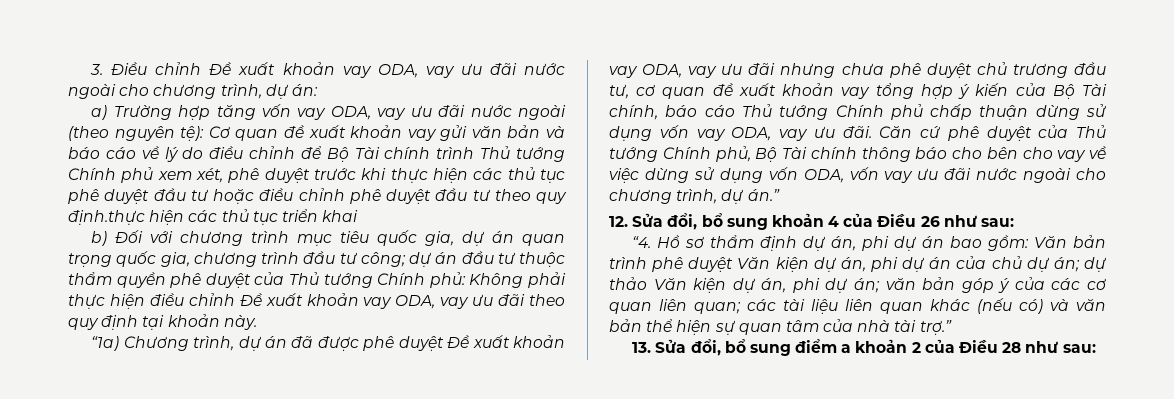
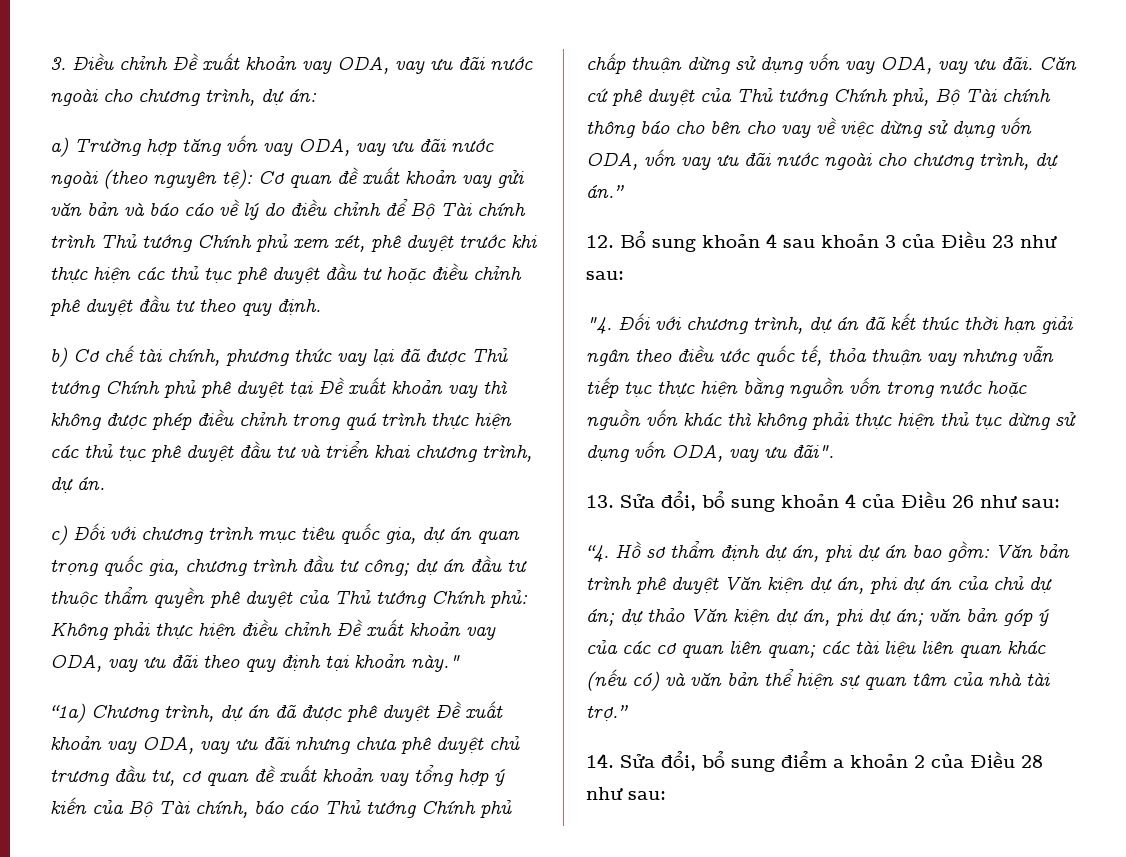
- Cơ quan đề xuất khoản vay gửi văn bản và báo cáo về lý do điều chỉnh để Bộ Tài chính trình Thủ tướng Chính phủ xem xét, phê duyệt trước khi thực hiện các thủ tục phê duyệt đầu tư hoặc điều chỉnh phê duyệt đầu tư theo quy định.thực hiện các thủ tục triển khai
- b) Đối với chương trình mục tiêu quốc gia, dự án quan trọng quốc gia, chương trình đầu tư công;
+ Cơ quan đề xuất khoản vay gửi văn bản và báo cáo về lý do điều chỉnh để Bộ Tài chính trình Thủ tướng Chính phủ xem xét, phê duyệt trước khi thực hiện các thủ tục phê duyệt đầu tư hoặc điều chỉnh phê duyệt đầu tư theo quy định.
+ b) Cơ chế tài chính, phương thức vay lại đã được Thủ tướng Chính phủ phê duyệt tại Đề xuất khoản vay thì không được phép điều chỉnh trong quá trình thực hiện các thủ tục phê duyệt đầu tư và triển khai chương trình, dự án.
+ c) Đối với chương trình mục tiêu quốc gia, dự án quan trọng quốc gia, chương trình đầu tư công;
- Không phải thực hiện điều chỉnh Đề xuất khoản vay ODA, vay ưu đãi theo quy định tại khoản này.
+ Không phải thực hiện điều chỉnh Đề xuất khoản vay ODA, vay ưu đãi theo quy định tại khoản này."
- 12. Sửa đổi, bổ sung khoản 4 của Điều 26 như sau:
+ 12. Bổ sung khoản 4 sau khoản 3 của Điều 23 như sau:
+ "4. Đối với chương trình, dự án đã kết thúc thời hạn giải ngân theo điều ước quốc tế, thỏa thuận vay nhưng vẫn tiếp tục thực hiện bằng nguồn vốn trong nước hoặc nguồn vốn khác thì không phải thực hiện thủ tục dừng sử dụng vốn ODA, vay ưu đãi".
+ 13. Sửa đổi, bổ sung khoản 4 của Điều 26 như sau:
- 13. Sửa đổi, bổ sung điểm a khoản 2 của Điều 28 như sau:
+ 14. Sửa đổi, bổ sung điểm a khoản 2 của Điều 28 như sau:

